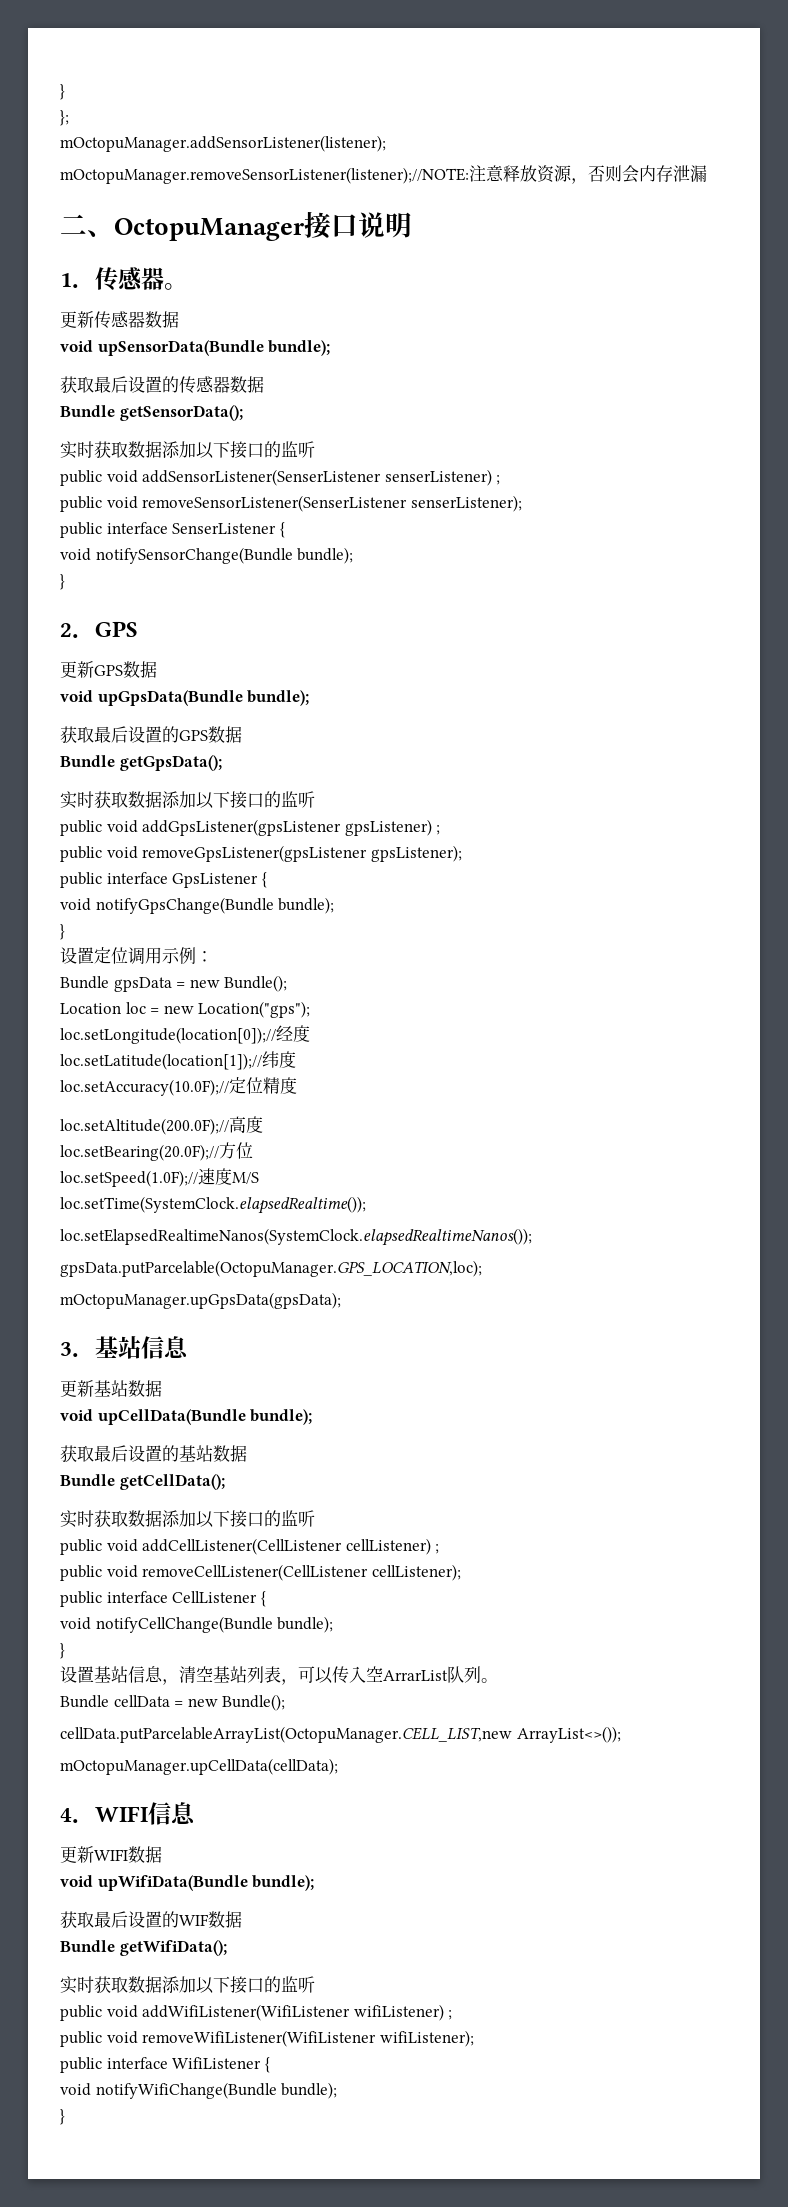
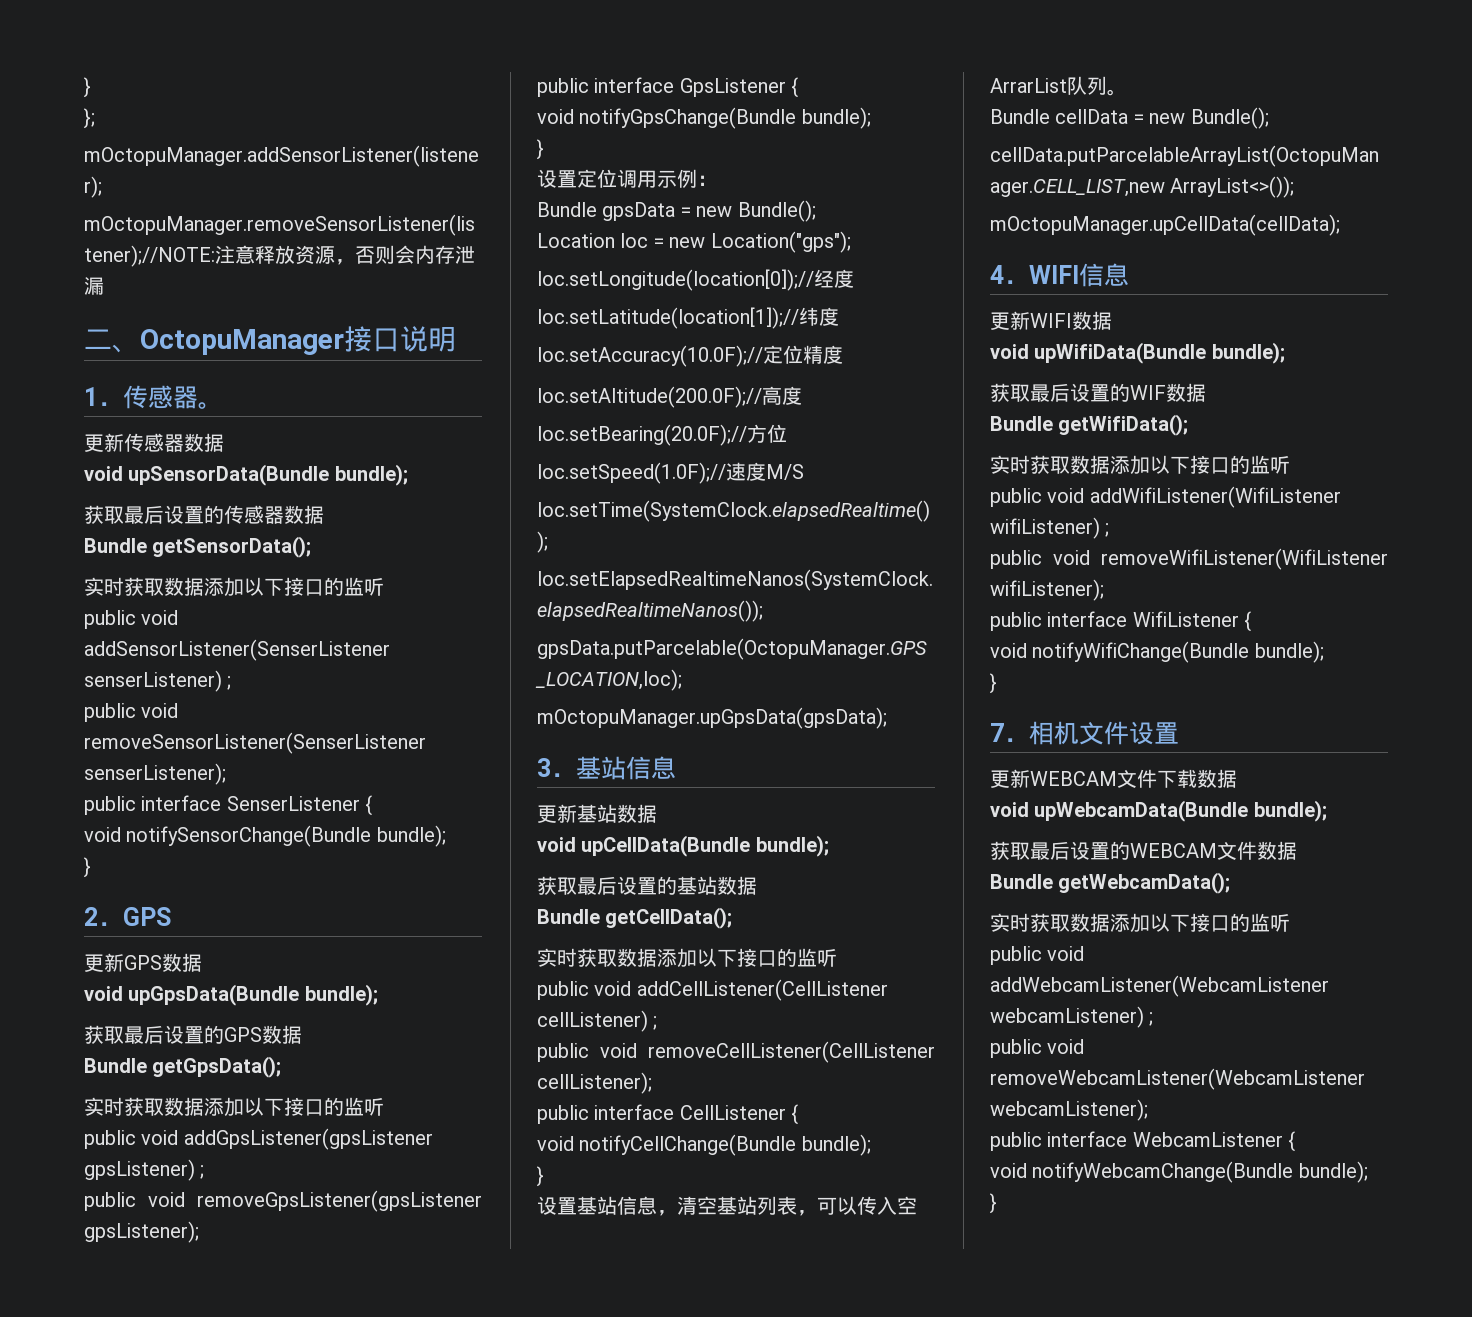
+ 7．相机文件设置
+ 更新WEBCAM文件下载数据
+ void upWebcamData(Bundle bundle);
+ 获取最后设置的WEBCAM文件数据
+ Bundle getWebcamData();
+ 实时获取数据添加以下接口的监听
+ public void addWebcamListener(WebcamListener webcamListener) ;
+ public void removeWebcamListener(WebcamListener webcamListener);
+ public interface WebcamListener {
+ void notifyWebcamChange(Bundle bundle);
+ }

